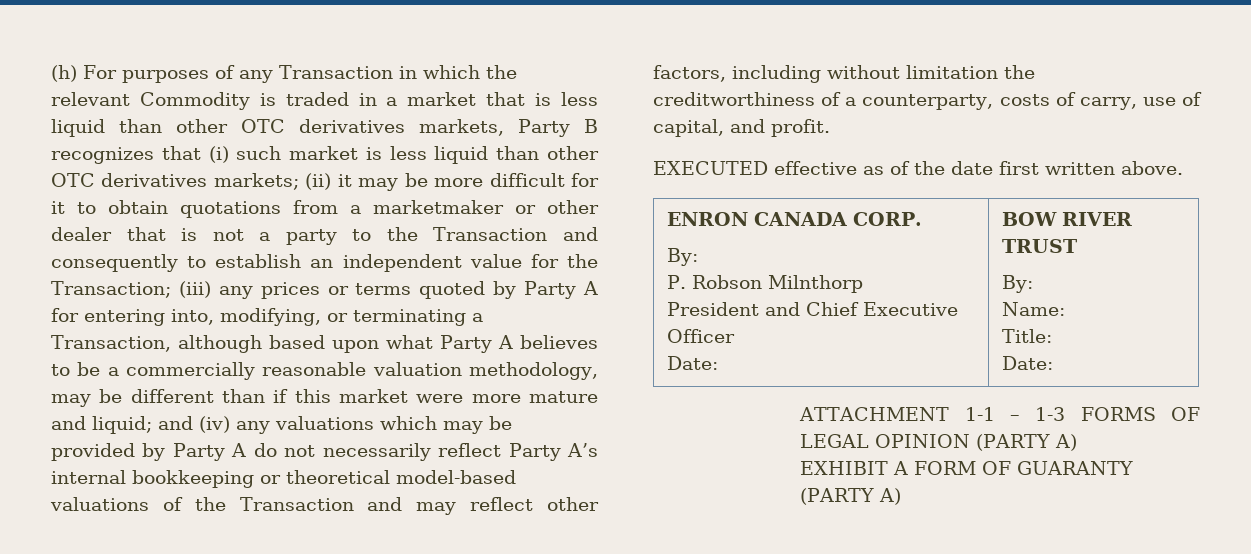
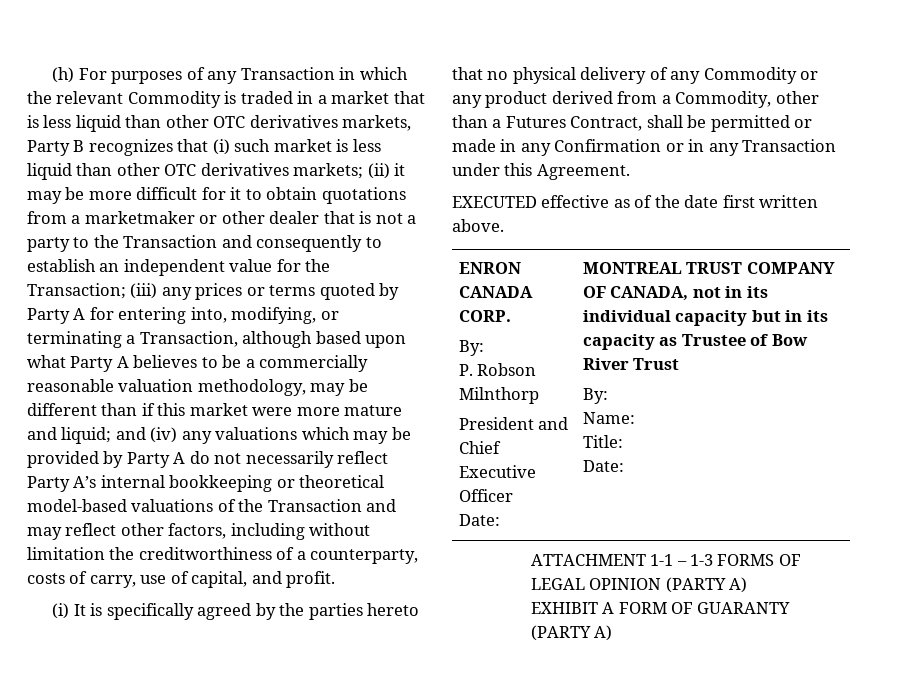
+ (i) It is specifically agreed by the parties hereto that no physical delivery of any Commodity or any product derived from a Commodity, other than a Futures Contract, shall be permitted or made in any Confirmation or in any Transaction under this Agreement.
  ENRON CANADA CORP.
  By:
  P. Robson Milnthorp
  President and Chief Executive Officer
- Date: | BOW RIVER TRUST
+ Date: | MONTREAL TRUST COMPANY OF CANADA, not in its individual capacity but in its capacity as Trustee of Bow River Trust

